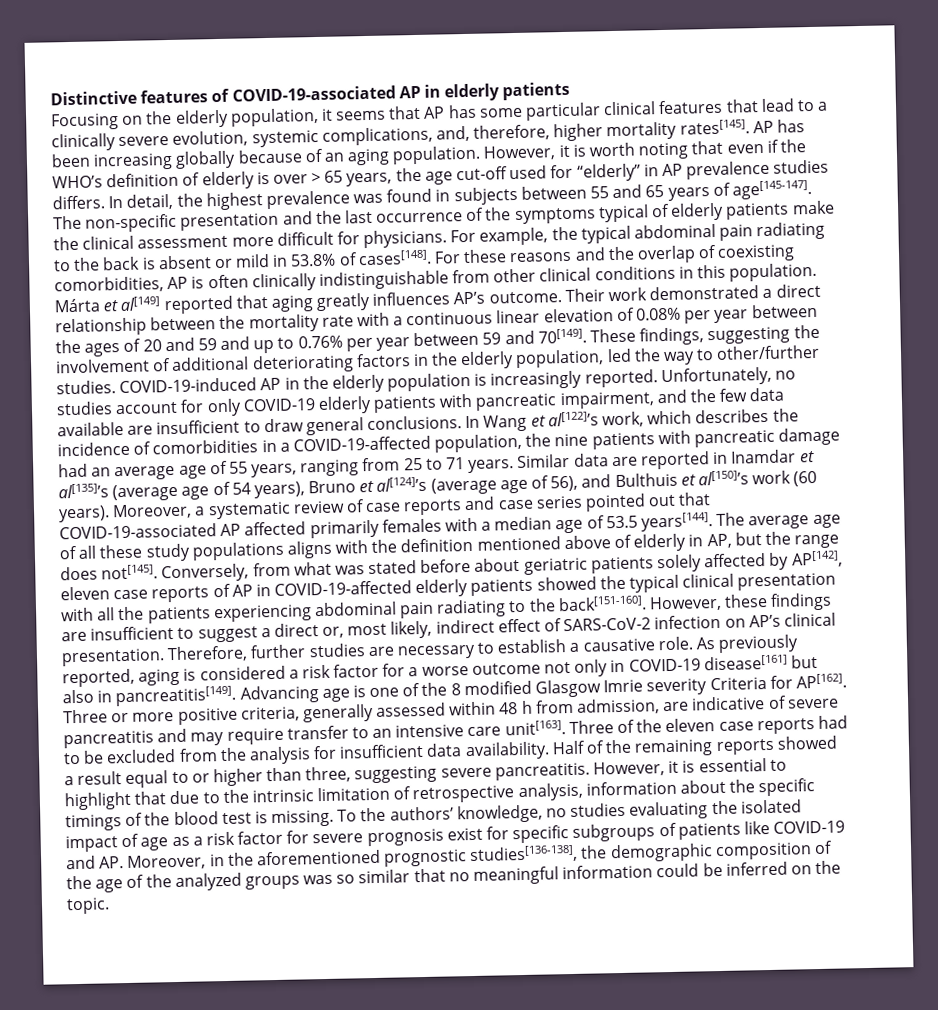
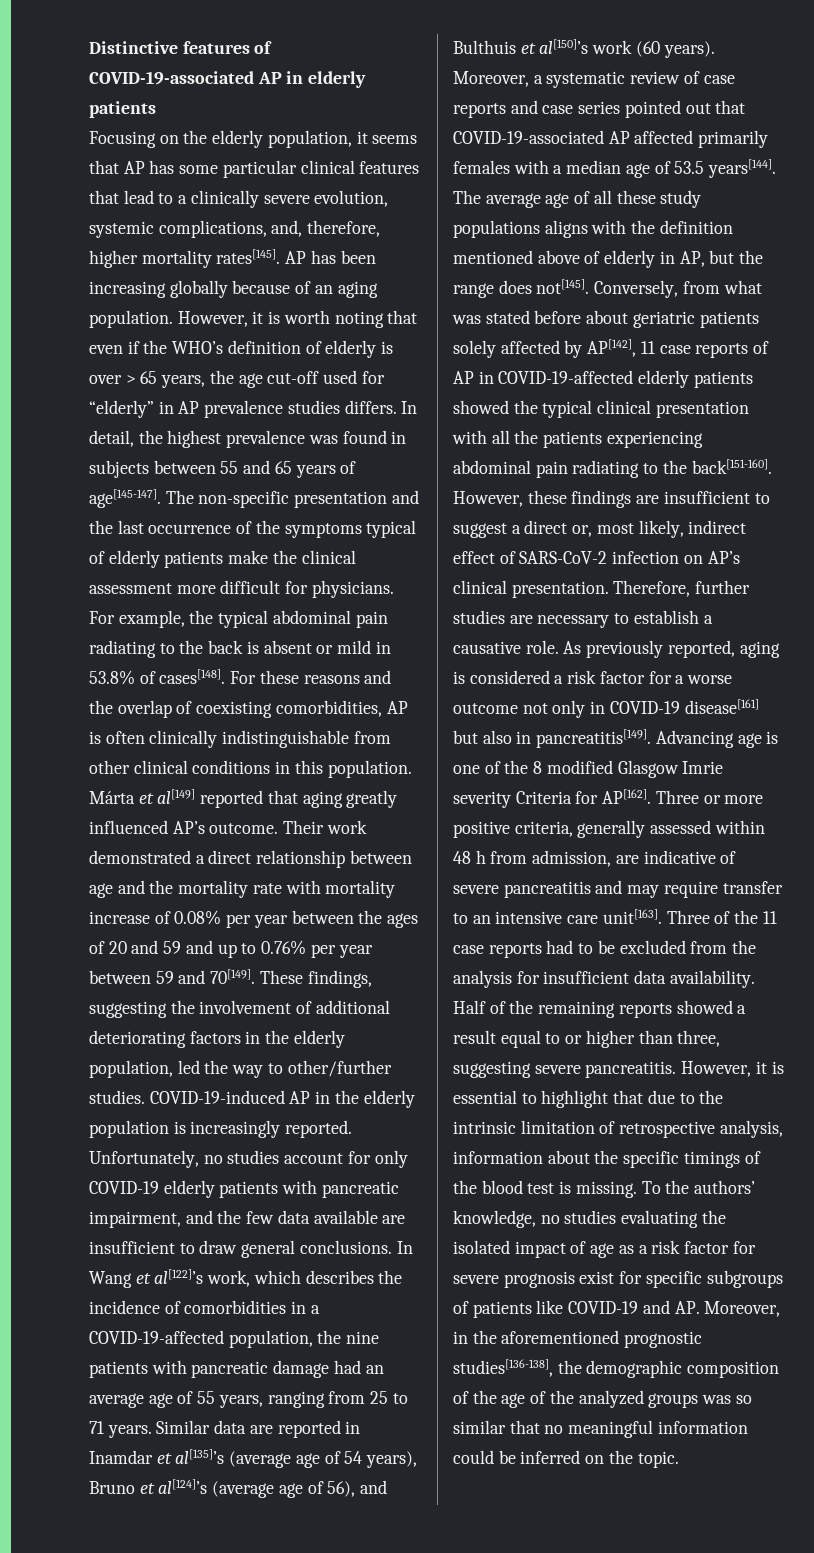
- Márta et al[149] reported that aging greatly influences AP’s outcome.
+ Márta et al[149] reported that aging greatly influenced AP’s outcome.
- Their work demonstrated a direct relationship between the mortality rate with a continuous linear elevation of 0.08% per year between the ages of 20 and 59 and up to 0.76% per year between 59 and 70[149].
+ Their work demonstrated a direct relationship between age and the mortality rate with mortality increase of 0.08% per year between the ages of 20 and 59 and up to 0.76% per year between 59 and 70[149].
- Conversely, from what was stated before about geriatric patients solely affected by AP[142], eleven case reports of AP in COVID-19-affected elderly patients showed the typical clinical presentation with all the patients experiencing abdominal pain radiating to the back[151-160].
+ Conversely, from what was stated before about geriatric patients solely affected by AP[142], 11 case reports of AP in COVID-19-affected elderly patients showed the typical clinical presentation with all the patients experiencing abdominal pain radiating to the back[151-160].
- Three of the eleven case reports had to be excluded from the analysis for insufficient data availability.
+ Three of the 11 case reports had to be excluded from the analysis for insufficient data availability.

